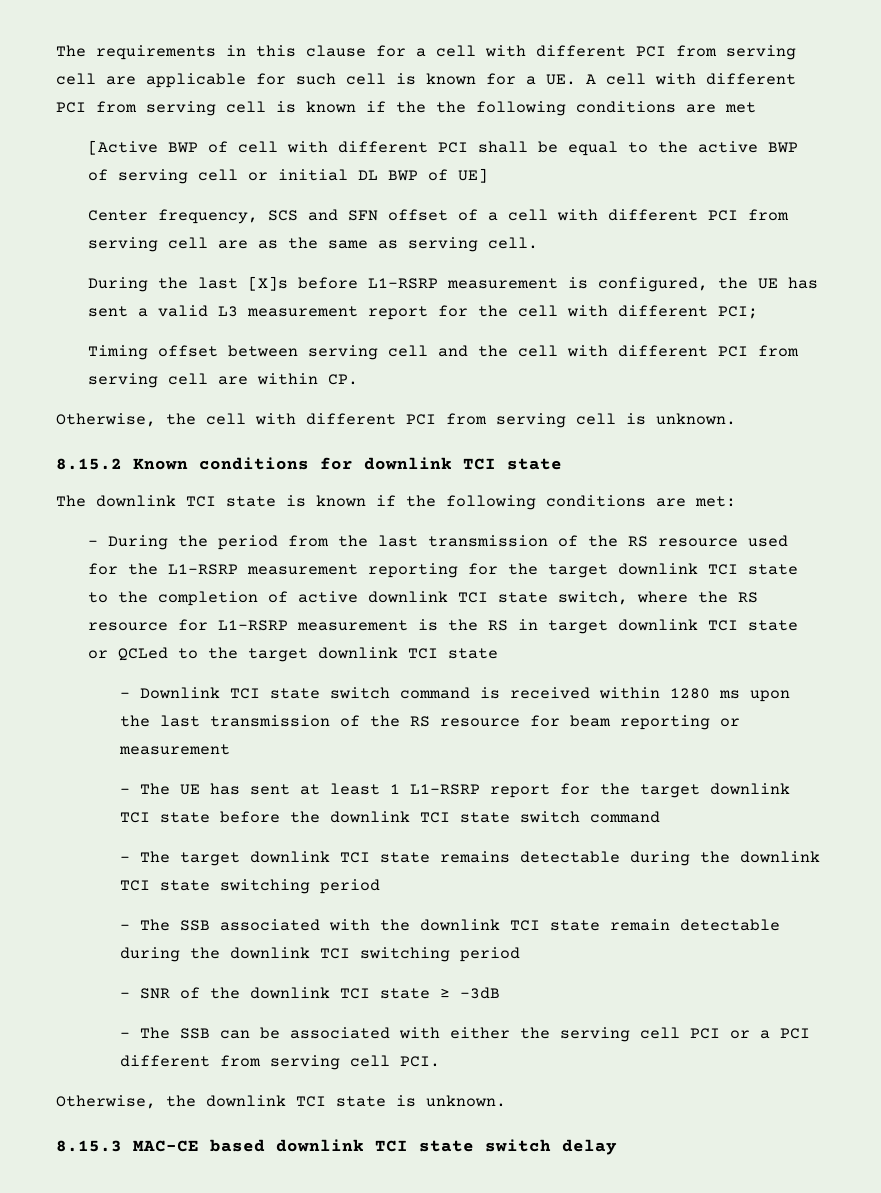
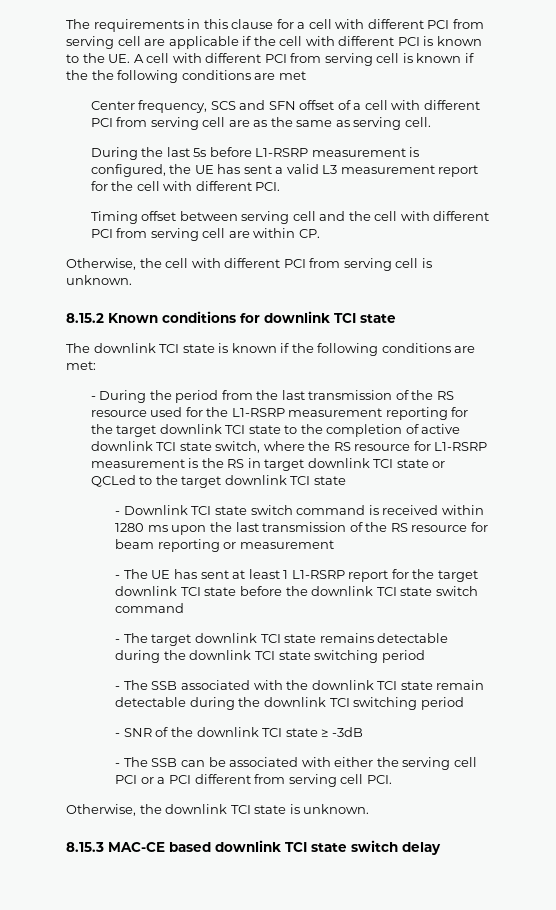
- The requirements in this clause for a cell with different PCI from serving cell are applicable for such cell is known for a UE. A cell with different PCI from serving cell is known if the the following conditions are met
+ The requirements in this clause for a cell with different PCI from serving cell are applicable if the cell with different PCI is known to the UE. A cell with different PCI from serving cell is known if the the following conditions are met
- [Active BWP of cell with different PCI shall be equal to the active BWP of serving cell or initial DL BWP of UE]
- During the last [X]s before L1-RSRP measurement is configured, the UE has sent a valid L3 measurement report for the cell with different PCI;
+ During the last 5s before L1-RSRP measurement is configured, the UE has sent a valid L3 measurement report for the cell with different PCI.

